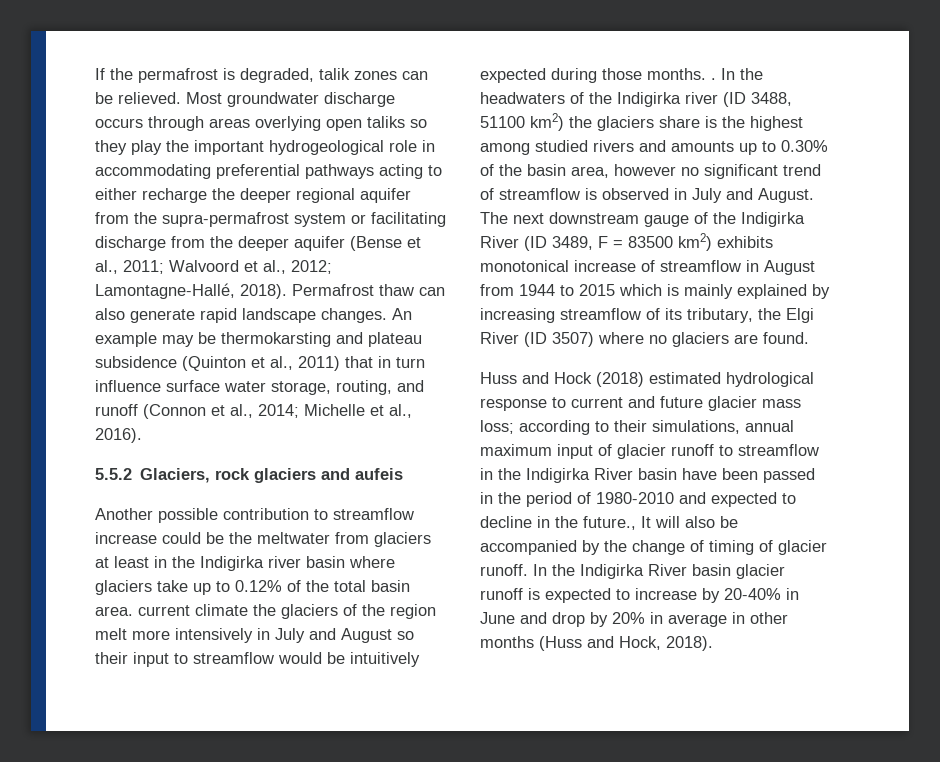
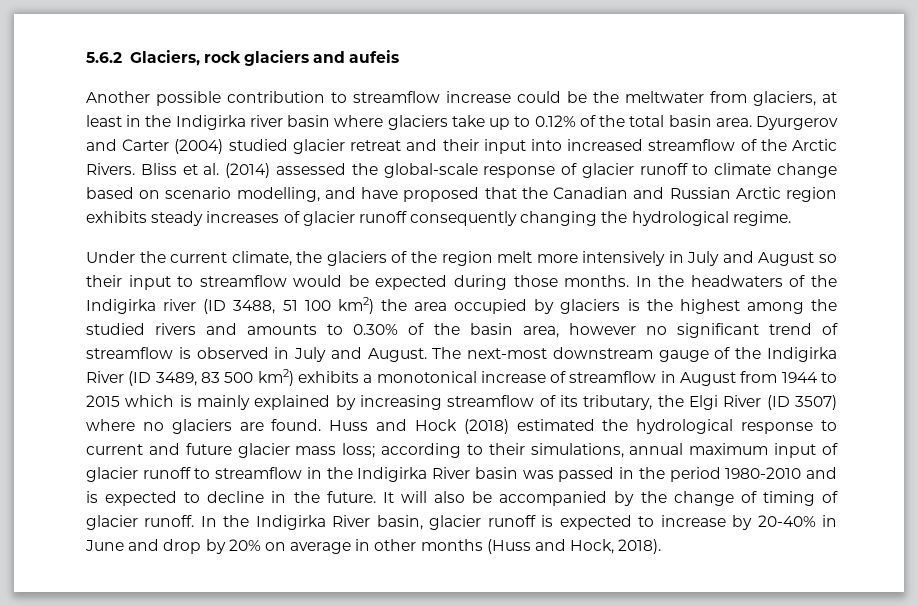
- If the permafrost is degraded, talik zones can be relieved. Most groundwater discharge occurs through areas overlying open taliks so they play the important hydrogeological role in accommodating preferential pathways acting to either recharge the deeper regional aquifer from the supra-permafrost system or facilitating discharge from the deeper aquifer (Bense et al., 2011; Walvoord et al., 2012; Lamontagne-Hallé, 2018). Permafrost thaw can also generate rapid landscape changes. An example may be thermokarsting and plateau subsidence (Quinton et al., 2011) that in turn influence surface water storage, routing, and runoff (Connon et al., 2014; Michelle et al., 2016).
- 5.5.2 Glaciers, rock glaciers and aufeis
+ 5.6.2 Glaciers, rock glaciers and aufeis
- Another possible contribution to streamflow increase could be the meltwater from glaciers at least in the Indigirka river basin where glaciers take up to 0.12% of the total basin area. current climate the glaciers of the region melt more intensively in July and August so their input to streamflow would be intuitively expected during those months. .
+ Another possible contribution to streamflow increase could be the meltwater from glaciers, at least in the Indigirka river basin where glaciers take up to 0.12% of the total basin area. Dyurgerov and Carter (2004) studied glacier retreat and their input into increased streamflow of the Arctic Rivers. Bliss et al. (2014) assessed the global-scale response of glacier runoff to climate change based on scenario modelling, and have proposed that the Canadian and Russian Arctic region exhibits steady increases of glacier runoff consequently changing the hydrological regime.
+ Under the current climate, the glaciers of the region melt more intensively in July and August so their input to streamflow would be expected during those months.
- In the headwaters of the Indigirka river (ID 3488, 51100 km2) the glaciers share is the highest among studied rivers and amounts up to 0.30% of the basin area, however no significant trend of streamflow is observed in July and August.
+ In the headwaters of the Indigirka river (ID 3488, 51 100 km2) the area occupied by glaciers is the highest among the studied rivers and amounts to 0.30% of the basin area, however no significant trend of streamflow is observed in July and August.
- The next downstream gauge of the Indigirka River (ID 3489, F = 83500 km2) exhibits monotonical increase of streamflow in August from 1944 to 2015 which is mainly explained by increasing streamflow of its tributary, the Elgi River (ID 3507) where no glaciers are found.
- Huss and Hock (2018) estimated hydrological response to current and future glacier mass loss;
+ The next-most downstream gauge of the Indigirka River (ID 3489, 83 500 km2) exhibits a monotonical increase of streamflow in August from 1944 to 2015 which is mainly explained by increasing streamflow of its tributary, the Elgi River (ID 3507) where no glaciers are found. Huss and Hock (2018) estimated the hydrological response to current and future glacier mass loss;
- according to their simulations, annual maximum input of glacier runoff to streamflow in the Indigirka River basin have been passed in the period of 1980-2010 and expected to decline in the future., It will also be accompanied by the change of timing of glacier runoff.
+ according to their simulations, annual maximum input of glacier runoff to streamflow in the Indigirka River basin was passed in the period 1980-2010 and is expected to decline in the future. It will also be accompanied by the change of timing of glacier runoff.
- In the Indigirka River basin glacier runoff is expected to increase by 20-40% in June and drop by 20% in average in other months (Huss and Hock, 2018).
+ In the Indigirka River basin, glacier runoff is expected to increase by 20-40% in June and drop by 20% on average in other months (Huss and Hock, 2018).

